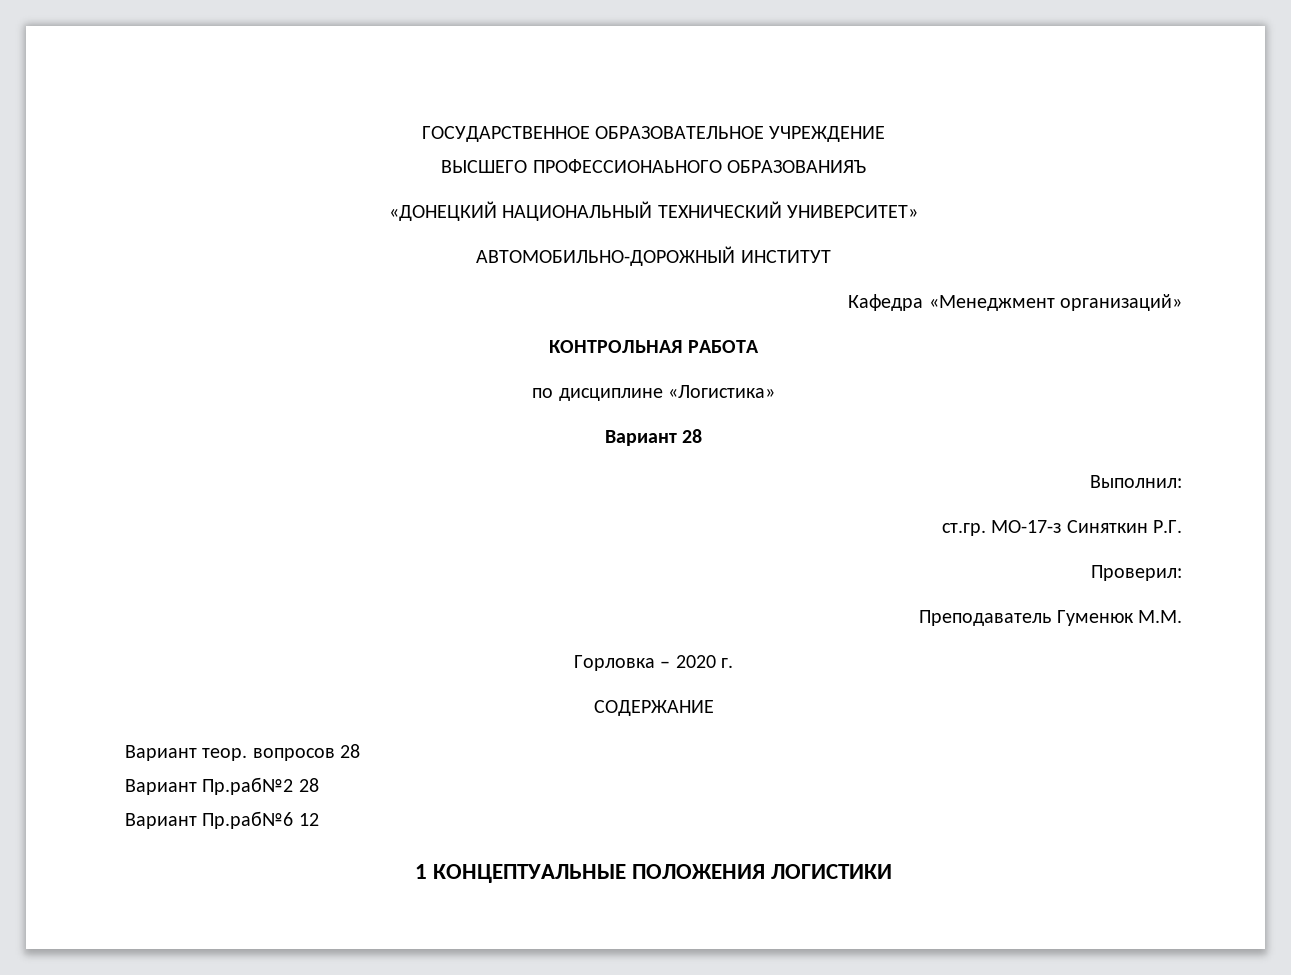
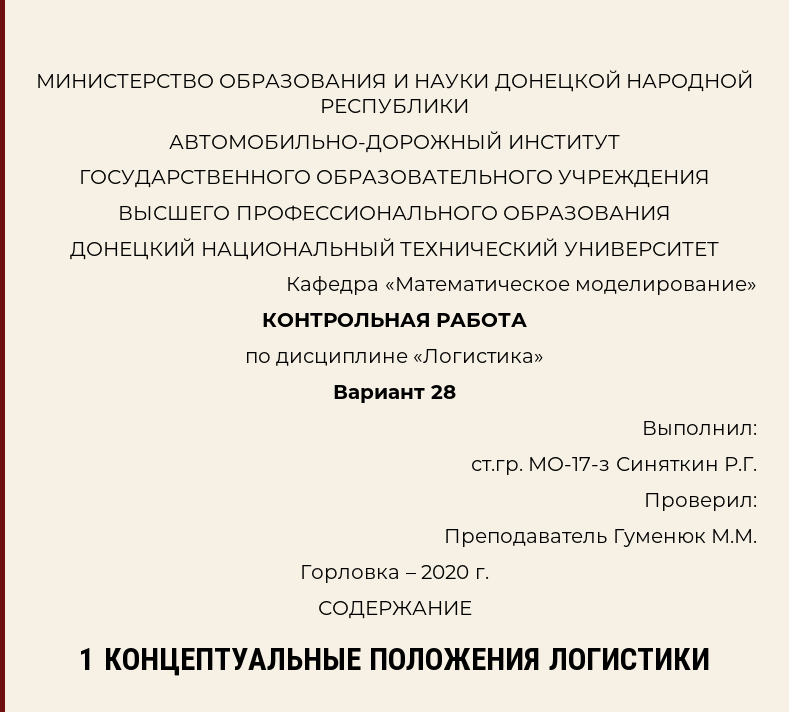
- ГОСУДАРСТВЕННОЕ ОБРАЗОВАТЕЛЬНОЕ УЧРЕЖДЕНИЕ
- ВЫСШЕГО ПРОФЕССИОНАЬНОГО ОБРАЗОВАНИЯЪ
- «ДОНЕЦКИЙ НАЦИОНАЛЬНЫЙ ТЕХНИЧЕСКИЙ УНИВЕРСИТЕТ»
+ МИНИСТЕРСТВО ОБРАЗОВАНИЯ И НАУКИ ДОНЕЦКОЙ НАРОДНОЙ РЕСПУБЛИКИ
  АВТОМОБИЛЬНО-ДОРОЖНЫЙ ИНСТИТУТ
+ ГОСУДАРСТВЕННОГО ОБРАЗОВАТЕЛЬНОГО УЧРЕЖДЕНИЯ
+ ВЫСШЕГО ПРОФЕССИОНАЛЬНОГО ОБРАЗОВАНИЯ
+ ДОНЕЦКИЙ НАЦИОНАЛЬНЫЙ ТЕХНИЧЕСКИЙ УНИВЕРСИТЕТ
- Кафедра «Менеджмент организаций»
+ Кафедра «Математическое моделирование»
- Вариант теор. вопросов 28
- Вариант Пр.раб№2 28
- Вариант Пр.раб№6 12

